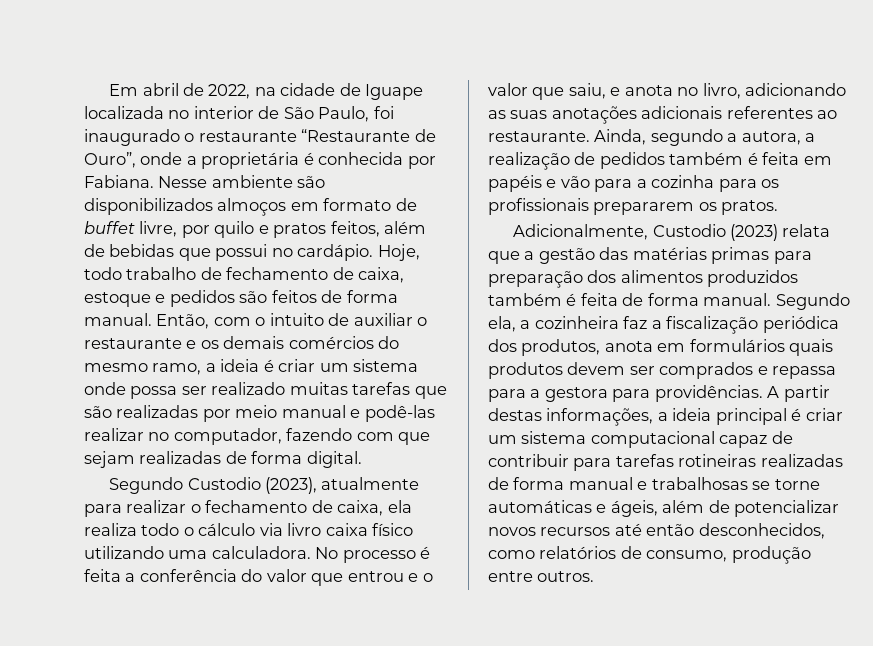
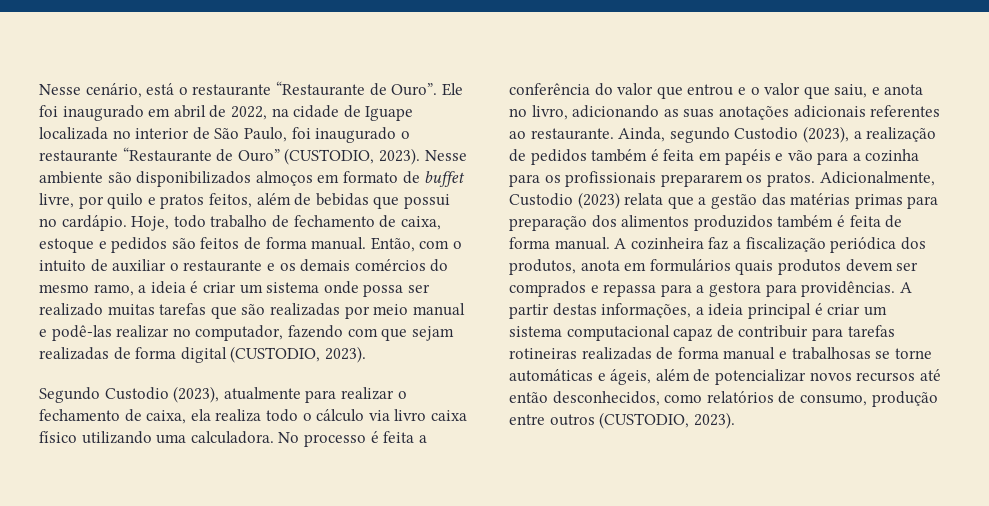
- Em abril de 2022, na cidade de Iguape localizada no interior de São Paulo, foi inaugurado o restaurante “Restaurante de Ouro”, onde a proprietária é conhecida por Fabiana.
+ Nesse cenário, está o restaurante “Restaurante de Ouro”. Ele foi inaugurado em abril de 2022, na cidade de Iguape localizada no interior de São Paulo, foi inaugurado o restaurante “Restaurante de Ouro” (CUSTODIO, 2023).
- Então, com o intuito de auxiliar o restaurante e os demais comércios do mesmo ramo, a ideia é criar um sistema onde possa ser realizado muitas tarefas que são realizadas por meio manual e podê-las realizar no computador, fazendo com que sejam realizadas de forma digital.
+ Então, com o intuito de auxiliar o restaurante e os demais comércios do mesmo ramo, a ideia é criar um sistema onde possa ser realizado muitas tarefas que são realizadas por meio manual e podê-las realizar no computador, fazendo com que sejam realizadas de forma digital (CUSTODIO, 2023).
- Ainda, segundo a autora, a realização de pedidos também é feita em papéis e vão para a cozinha para os profissionais prepararem os pratos.
- Adicionalmente, Custodio (2023) relata que a gestão das matérias primas para preparação dos alimentos produzidos também é feita de forma manual.
+ Ainda, segundo Custodio (2023), a realização de pedidos também é feita em papéis e vão para a cozinha para os profissionais prepararem os pratos. Adicionalmente, Custodio (2023) relata que a gestão das matérias primas para preparação dos alimentos produzidos também é feita de forma manual.
- Segundo ela, a cozinheira faz a fiscalização periódica dos produtos, anota em formulários quais produtos devem ser comprados e repassa para a gestora para providências.
+ A cozinheira faz a fiscalização periódica dos produtos, anota em formulários quais produtos devem ser comprados e repassa para a gestora para providências.
- A partir destas informações, a ideia principal é criar um sistema computacional capaz de contribuir para tarefas rotineiras realizadas de forma manual e trabalhosas se torne automáticas e ágeis, além de potencializar novos recursos até então desconhecidos, como relatórios de consumo, produção entre outros.
+ A partir destas informações, a ideia principal é criar um sistema computacional capaz de contribuir para tarefas rotineiras realizadas de forma manual e trabalhosas se torne automáticas e ágeis, além de potencializar novos recursos até então desconhecidos, como relatórios de consumo, produção entre outros (CUSTODIO, 2023).

